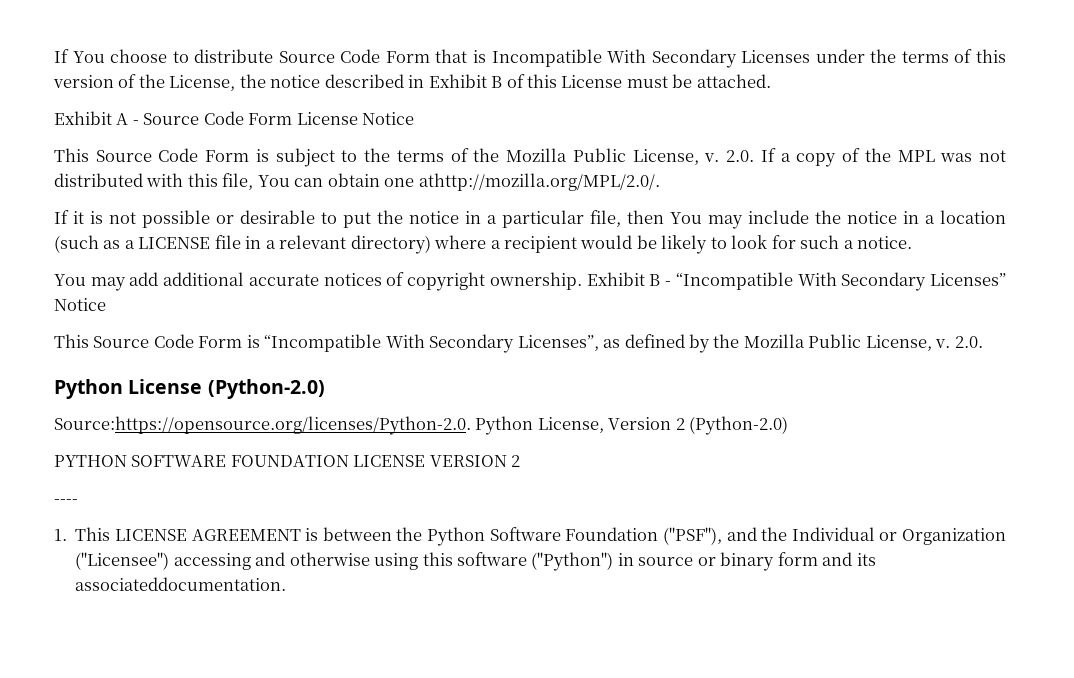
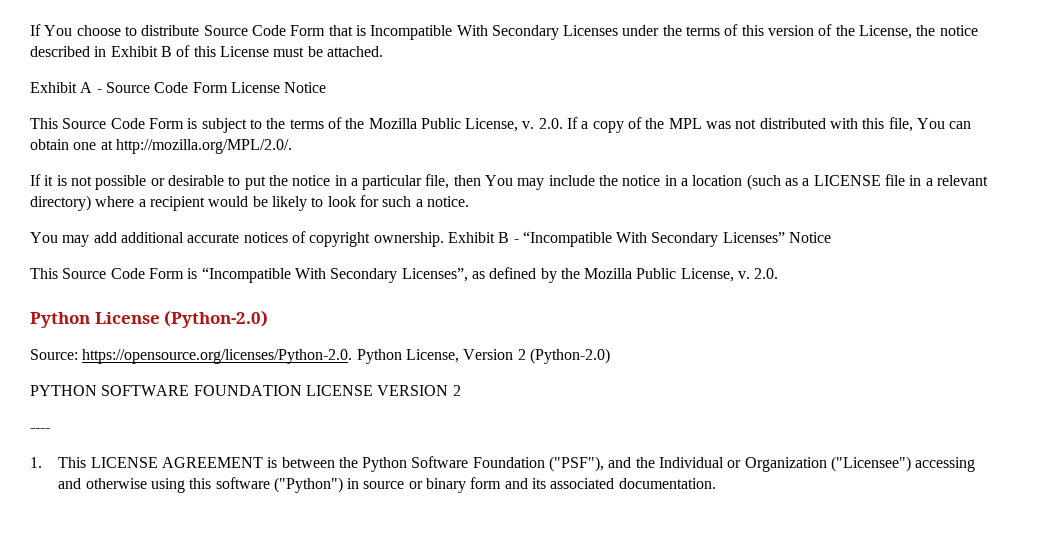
- 2.0. If a copy of the MPL was not distributed with this file, You can obtain one athttp://mozilla.org/MPL/2.0/.
+ 2.0. If a copy of the MPL was not distributed with this file, You can obtain one at http://mozilla.org/MPL/2.0/.
- Source:https://opensource.org/licenses/Python-2.0. Python License, Version 2 (Python-2.0)
+ Source: https://opensource.org/licenses/Python-2.0. Python License, Version 2 (Python-2.0)
- 1. This LICENSE AGREEMENT is between the Python Software Foundation ("PSF"), and the Individual or Organization ("Licensee") accessing and otherwise using this software ("Python") in source or binary form and its associateddocumentation.
+ 1. This LICENSE AGREEMENT is between the Python Software Foundation ("PSF"), and the Individual or Organization ("Licensee") accessing and otherwise using this software ("Python") in source or binary form and its associated documentation.

